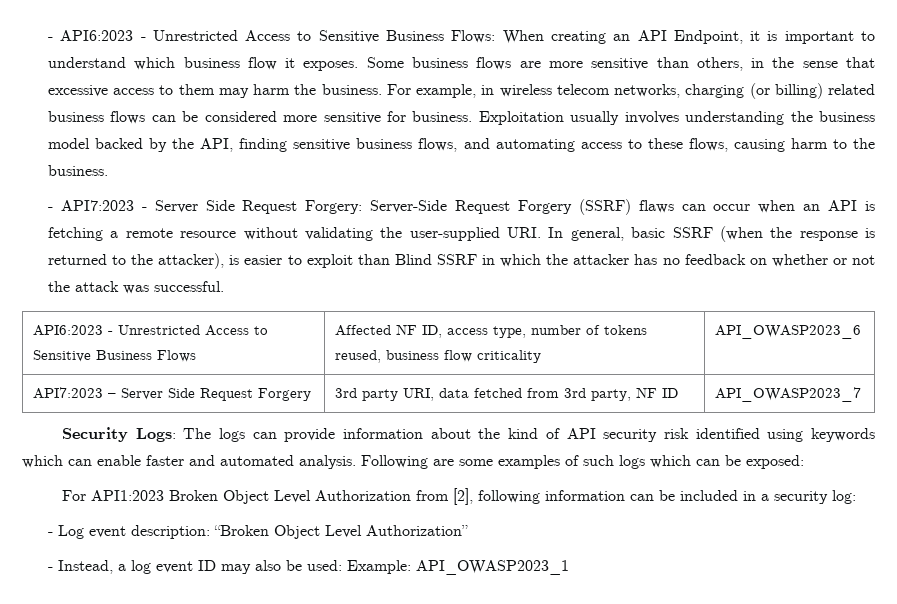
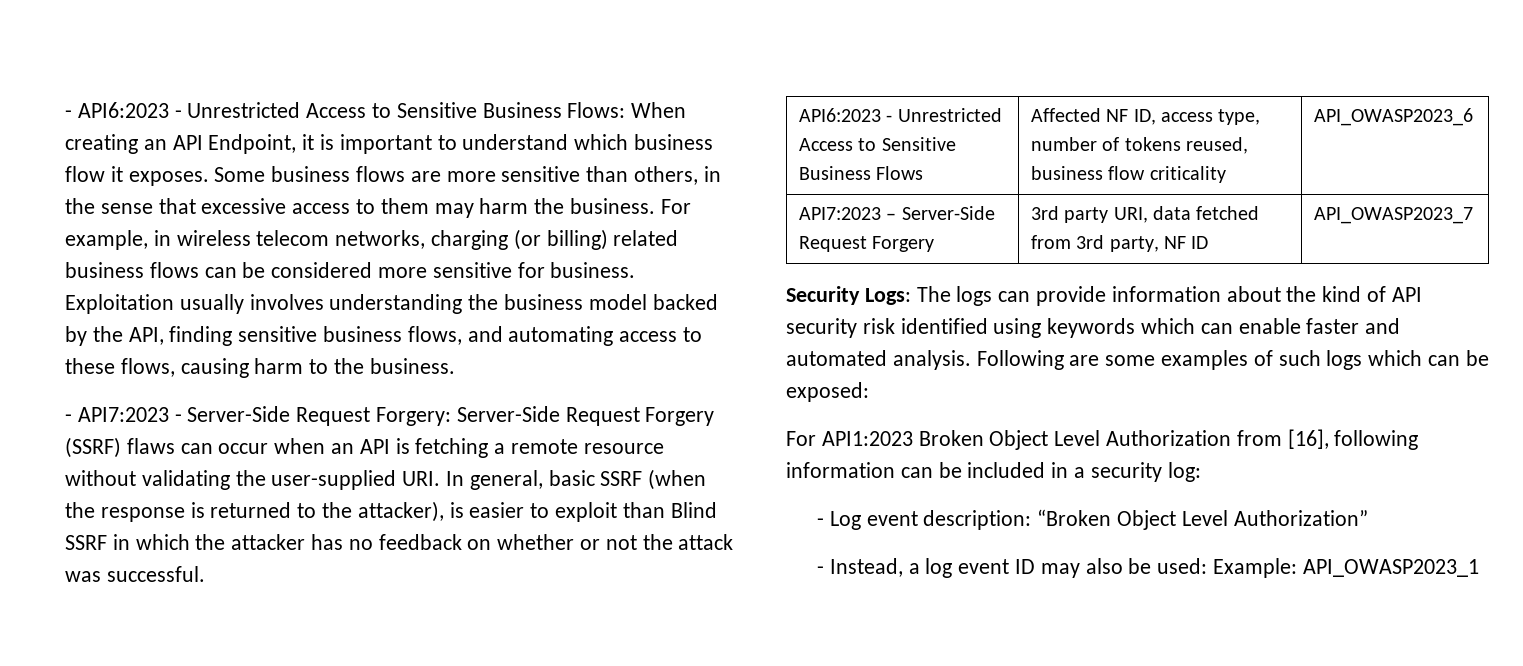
- - API7:2023 - Server Side Request Forgery: Server-Side Request Forgery (SSRF) flaws can occur when an API is fetching a remote resource without validating the user-supplied URI. In general, basic SSRF (when the response is returned to the attacker), is easier to exploit than Blind SSRF in which the attacker has no feedback on whether or not the attack was successful.
+ - API7:2023 - Server-Side Request Forgery: Server-Side Request Forgery (SSRF) flaws can occur when an API is fetching a remote resource without validating the user-supplied URI. In general, basic SSRF (when the response is returned to the attacker), is easier to exploit than Blind SSRF in which the attacker has no feedback on whether or not the attack was successful.
- API7:2023 – Server Side Request Forgery | 3rd party URI, data fetched from 3rd party, NF ID | API_OWASP2023_7
+ API7:2023 – Server-Side Request Forgery | 3rd party URI, data fetched from 3rd party, NF ID | API_OWASP2023_7
- For API1:2023 Broken Object Level Authorization from [2], following information can be included in a security log:
+ For API1:2023 Broken Object Level Authorization from [16], following information can be included in a security log:

